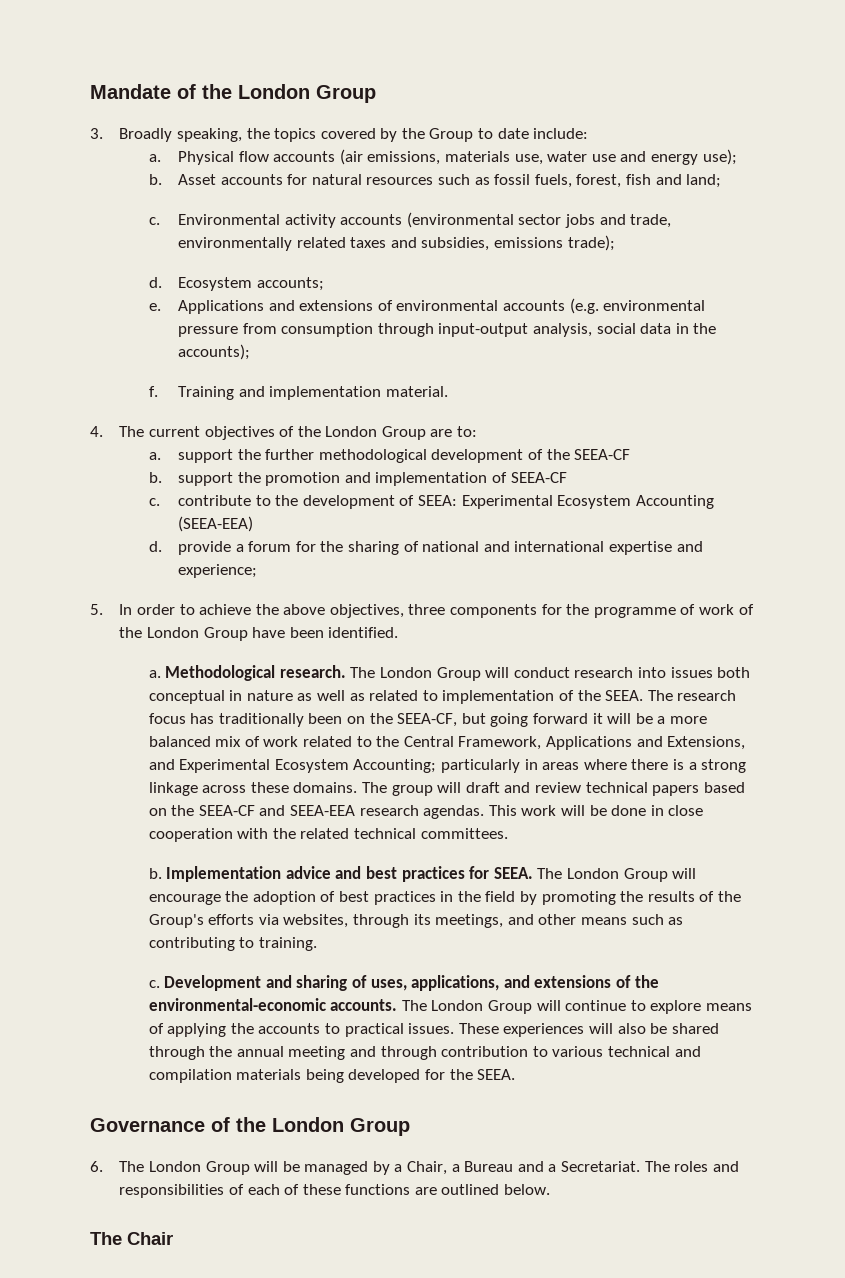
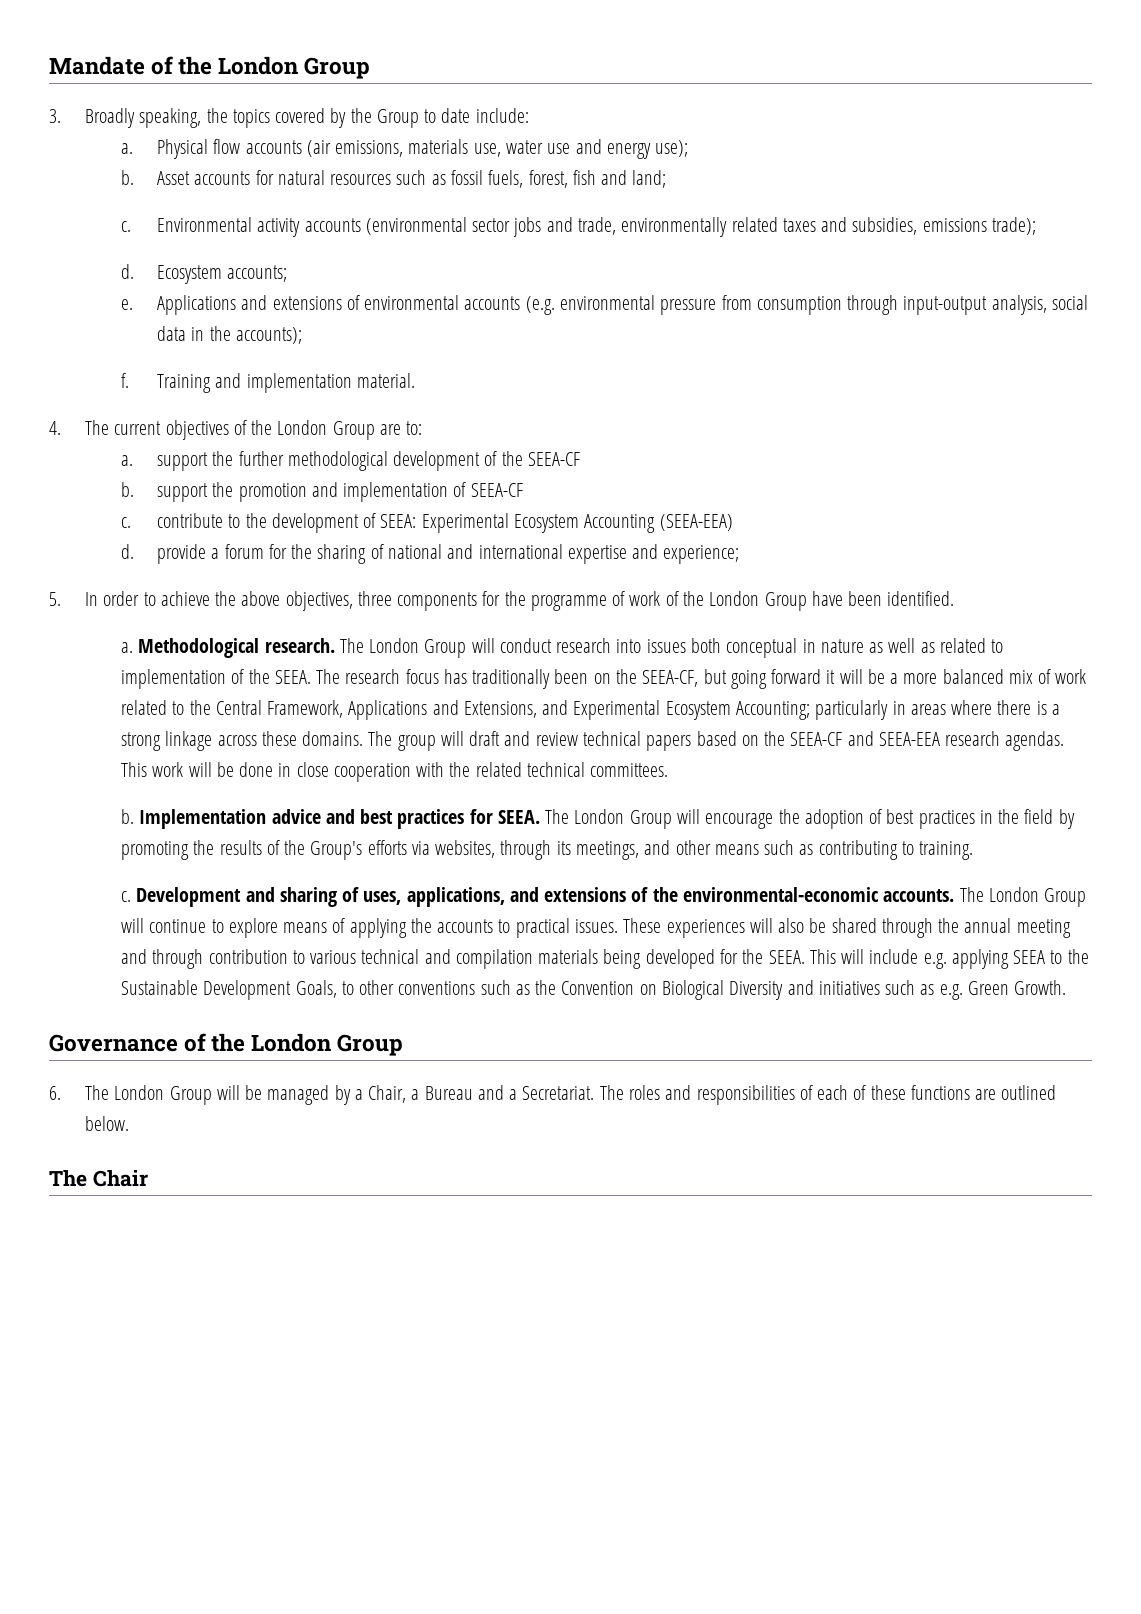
+ This will include e.g. applying SEEA to the Sustainable Development Goals, to other conventions such as the Convention on Biological Diversity and initiatives such as e.g. Green Growth.

